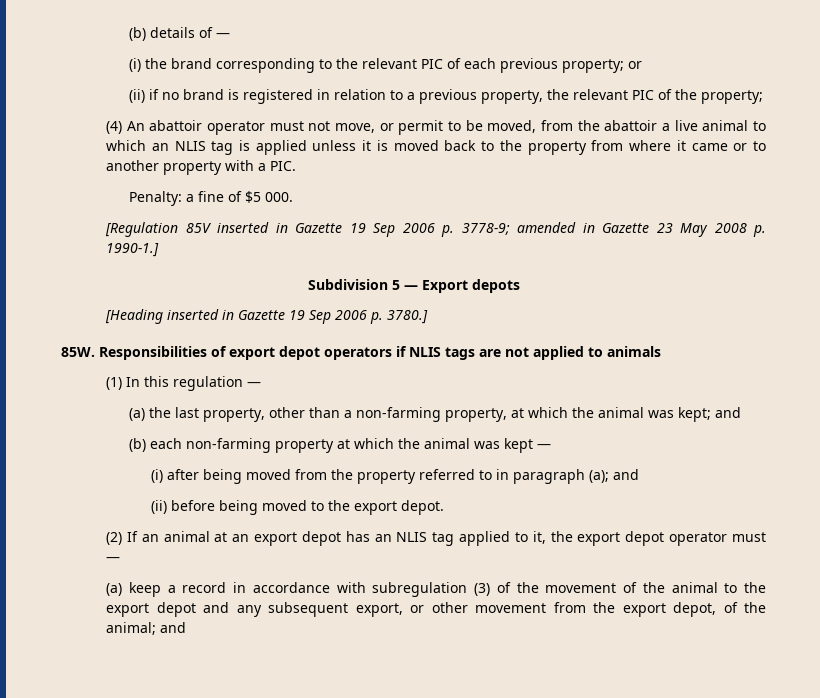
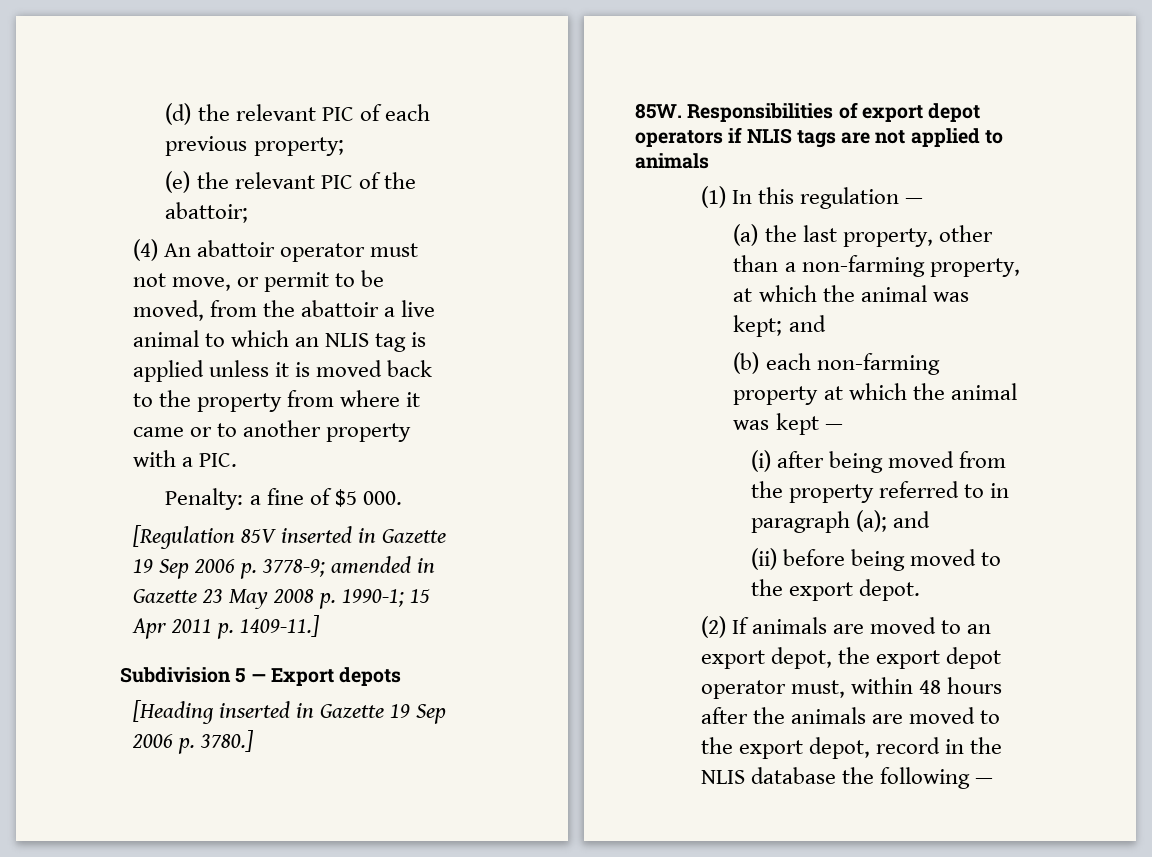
- (b) details of —
- (i) the brand corresponding to the relevant PIC of each previous property; or
- (ii) if no brand is registered in relation to a previous property, the relevant PIC of the property;
+ (d) the relevant PIC of each previous property;
+ (e) the relevant PIC of the abattoir;
- [Regulation 85V inserted in Gazette 19 Sep 2006 p. 3778-9; amended in Gazette 23 May 2008 p. 1990-1.]
+ [Regulation 85V inserted in Gazette 19 Sep 2006 p. 3778-9; amended in Gazette 23 May 2008 p. 1990-1; 15 Apr 2011 p. 1409-11.]
- (2) If an animal at an export depot has an NLIS tag applied to it, the export depot operator must —
- (a) keep a record in accordance with subregulation (3) of the movement of the animal to the export depot and any subsequent export, or other movement from the export depot, of the animal; and
+ (2) If animals are moved to an export depot, the export depot operator must, within 48 hours after the animals are moved to the export depot, record in the NLIS database the following —

